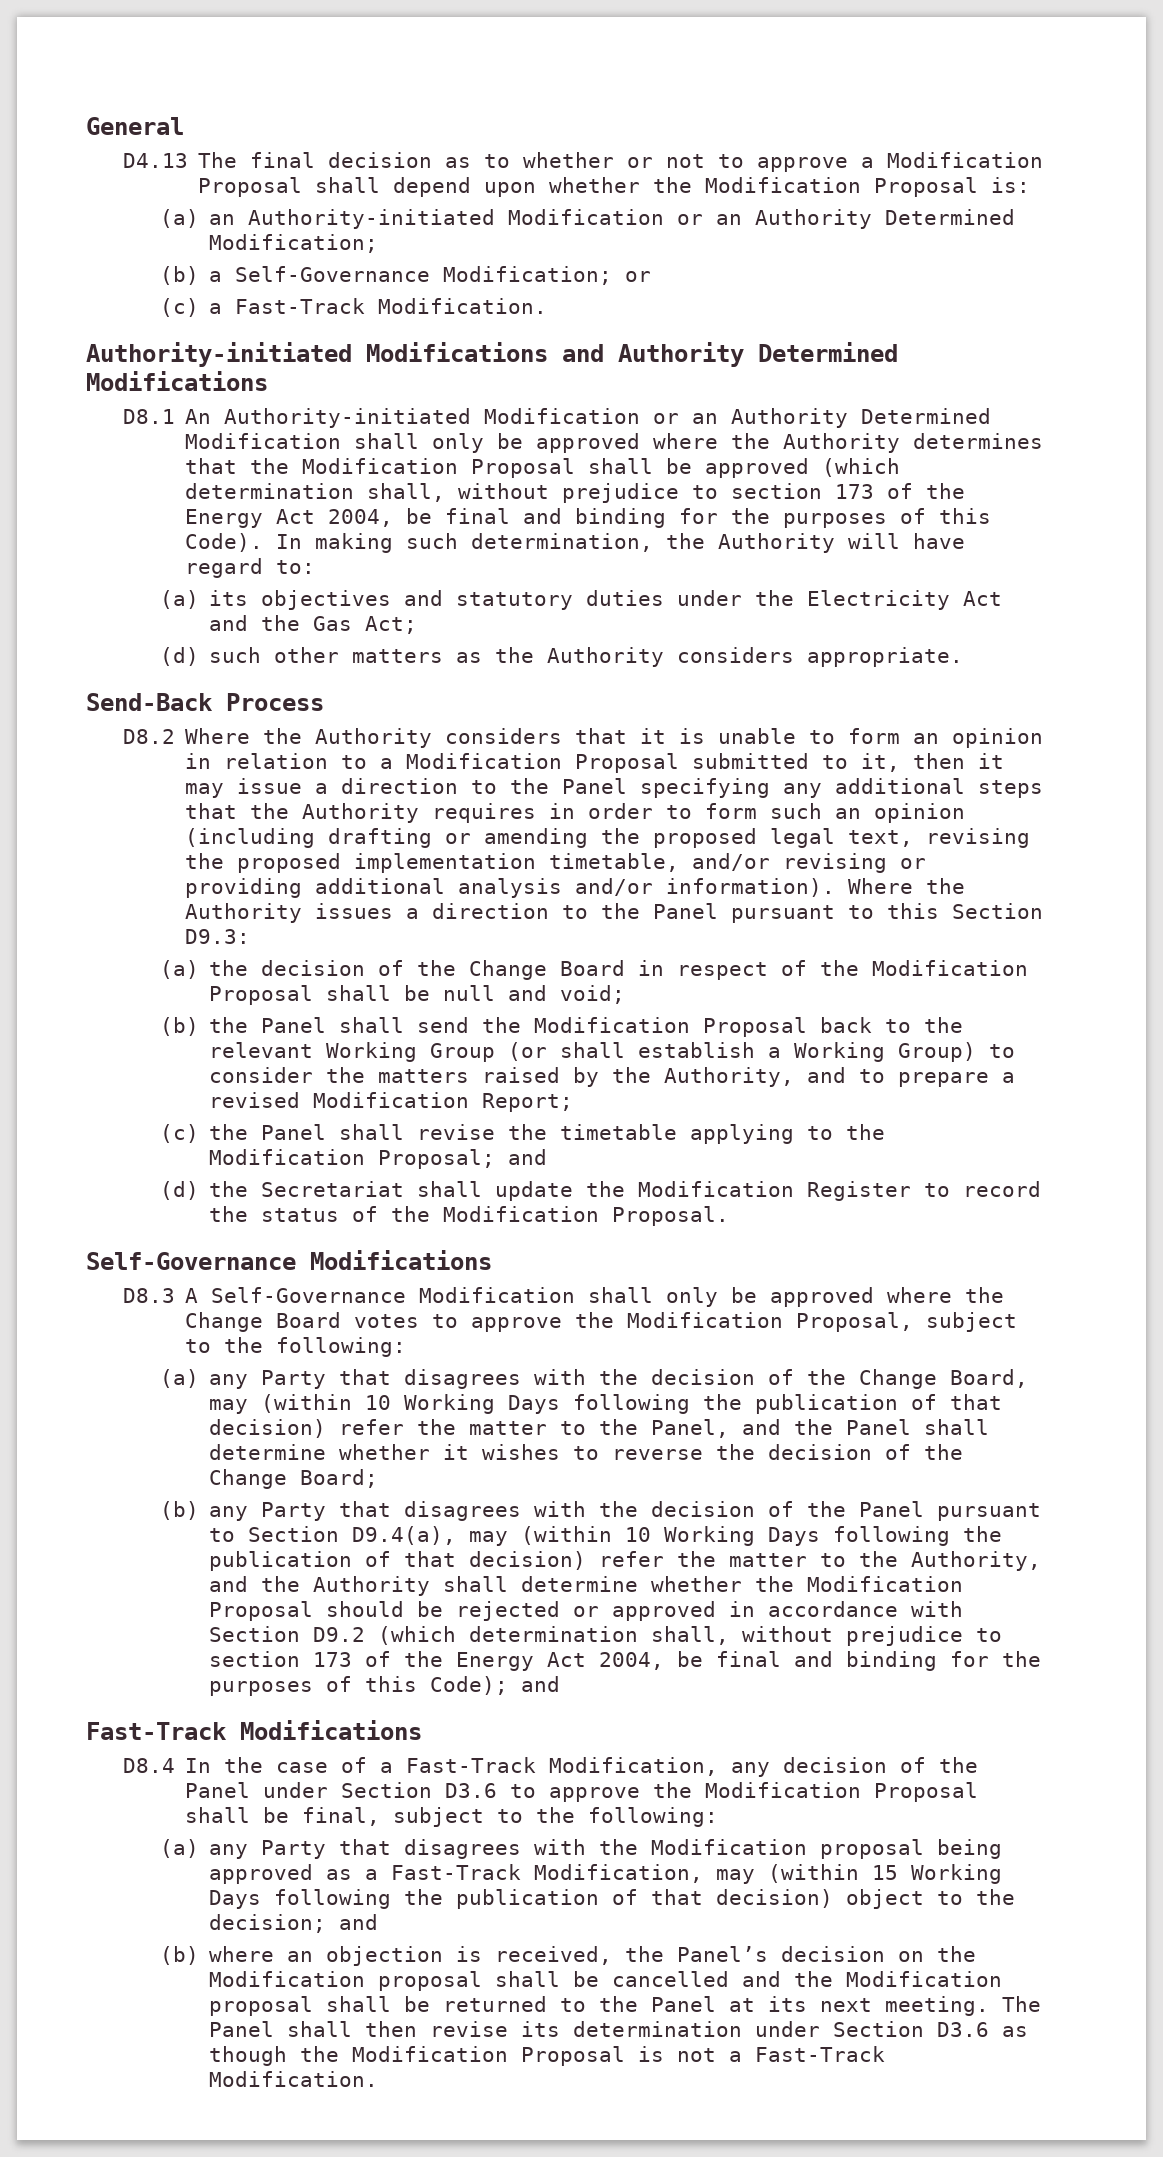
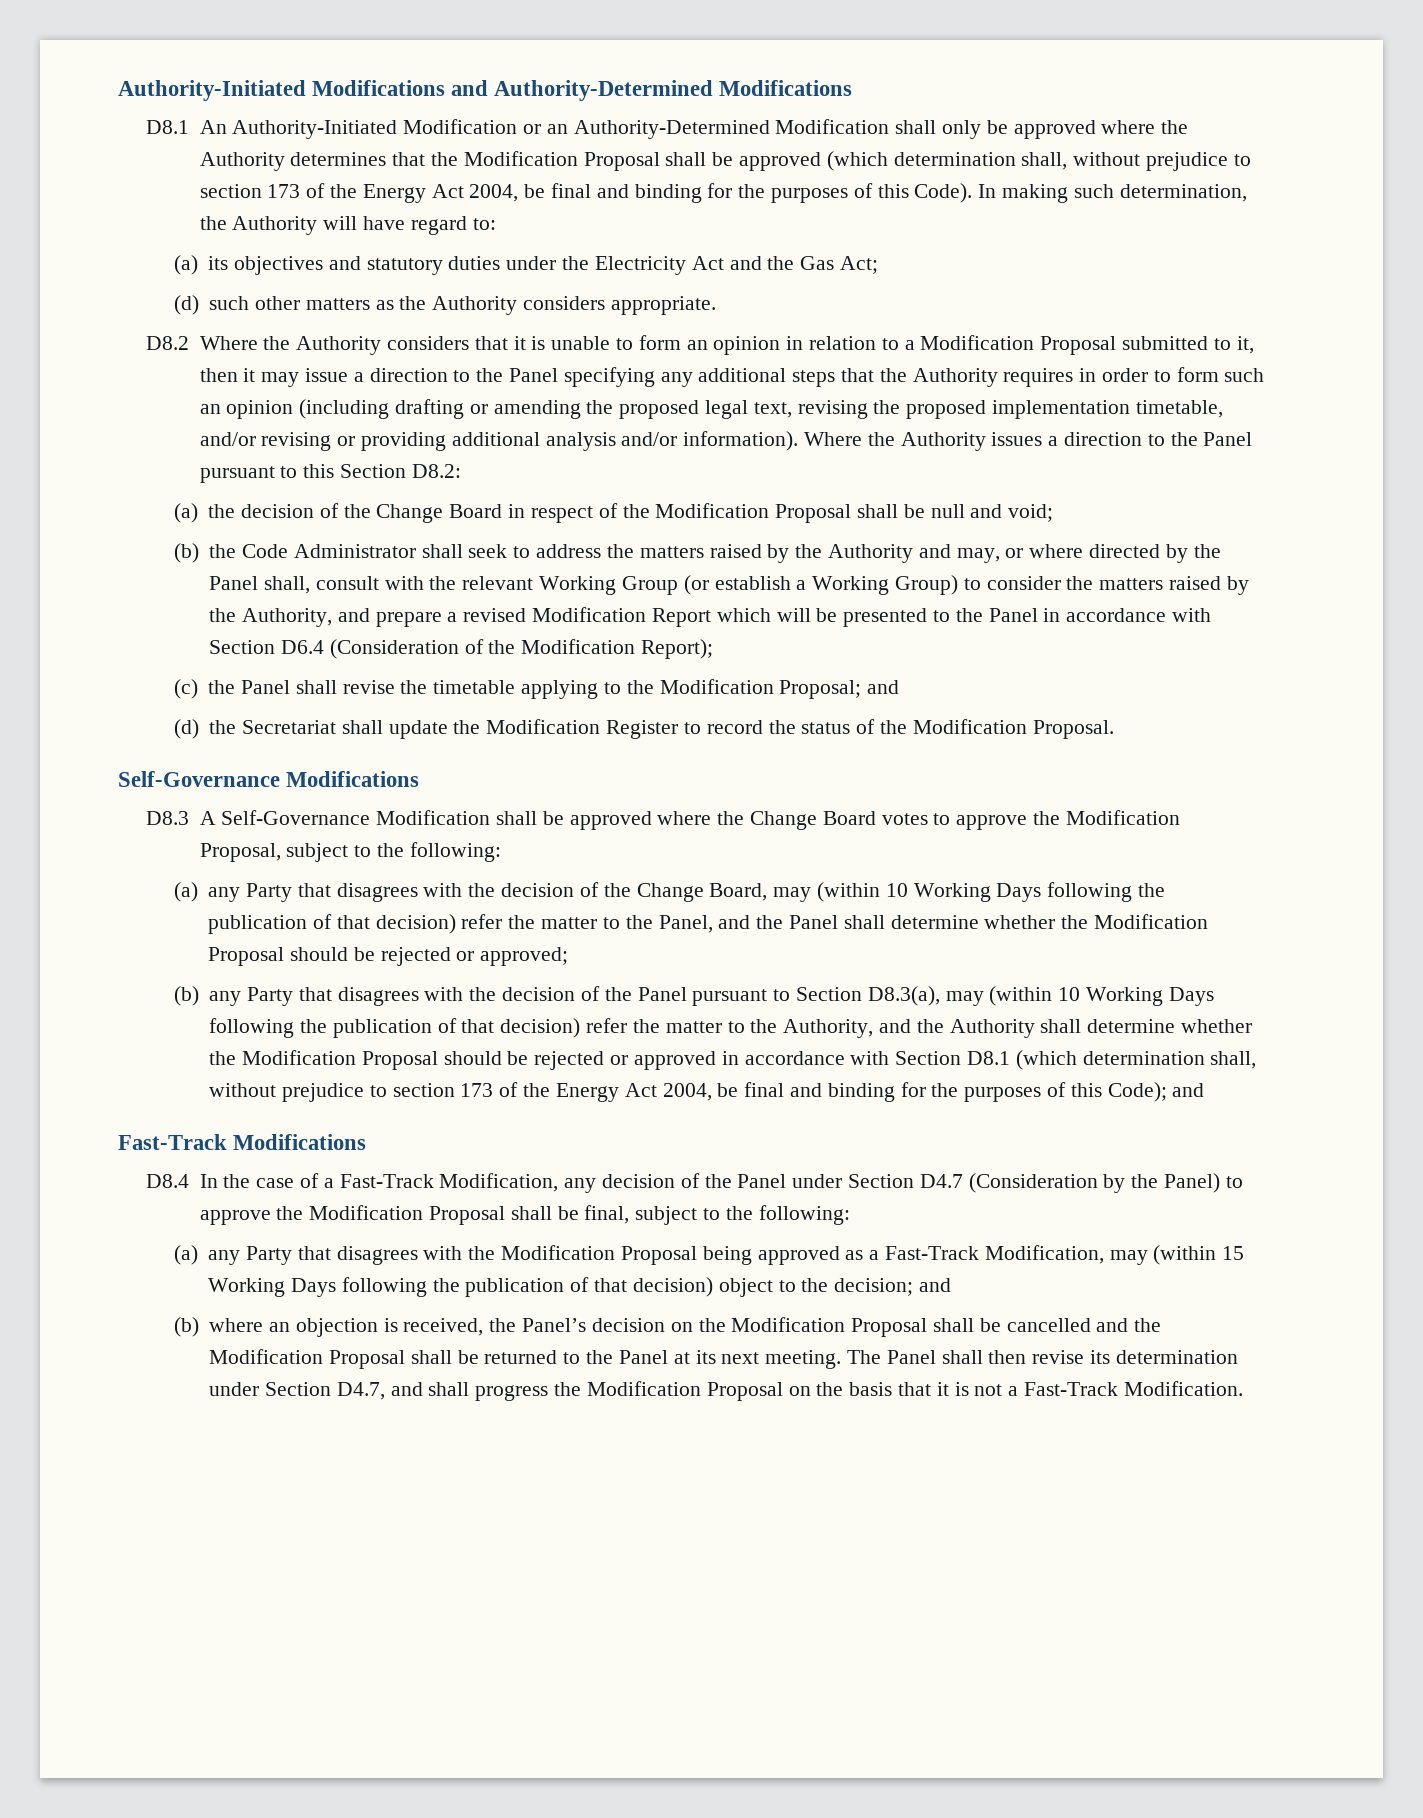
- General
- D4.13 The final decision as to whether or not to approve a Modification Proposal shall depend upon whether the Modification Proposal is:
- (a) an Authority-initiated Modification or an Authority Determined Modification;
- (b) a Self-Governance Modification; or
- (c) a Fast-Track Modification.
- Authority-initiated Modifications and Authority Determined Modifications
+ Authority-Initiated Modifications and Authority-Determined Modifications
- D8.1 An Authority-initiated Modification or an Authority Determined Modification shall only be approved where the Authority determines that the Modification Proposal shall be approved (which determination shall, without prejudice to section 173 of the Energy Act 2004, be final and binding for the purposes of this Code).
+ D8.1 An Authority-Initiated Modification or an Authority-Determined Modification shall only be approved where the Authority determines that the Modification Proposal shall be approved (which determination shall, without prejudice to section 173 of the Energy Act 2004, be final and binding for the purposes of this Code).
- Send-Back Process
- Where the Authority issues a direction to the Panel pursuant to this Section D9.3:
+ Where the Authority issues a direction to the Panel pursuant to this Section D8.2:
- (b) the Panel shall send the Modification Proposal back to the relevant Working Group (or shall establish a Working Group) to consider the matters raised by the Authority, and to prepare a revised Modification Report;
+ (b) the Code Administrator shall seek to address the matters raised by the Authority and may, or where directed by the Panel shall, consult with the relevant Working Group (or establish a Working Group) to consider the matters raised by the Authority, and prepare a revised Modification Report which will be presented to the Panel in accordance with Section D6.4 (Consideration of the Modification Report);
- D8.3 A Self-Governance Modification shall only be approved where the Change Board votes to approve the Modification Proposal, subject to the following:
+ D8.3 A Self-Governance Modification shall be approved where the Change Board votes to approve the Modification Proposal, subject to the following:
- (a) any Party that disagrees with the decision of the Change Board, may (within 10 Working Days following the publication of that decision) refer the matter to the Panel, and the Panel shall determine whether it wishes to reverse the decision of the Change Board;
+ (a) any Party that disagrees with the decision of the Change Board, may (within 10 Working Days following the publication of that decision) refer the matter to the Panel, and the Panel shall determine whether the Modification Proposal should be rejected or approved;
- (b) any Party that disagrees with the decision of the Panel pursuant to Section D9.4(a), may (within 10 Working Days following the publication of that decision) refer the matter to the Authority, and the Authority shall determine whether the Modification Proposal should be rejected or approved in accordance with Section D9.2 (which determination shall, without prejudice to section 173 of the Energy Act 2004, be final and binding for the purposes of this Code);
+ (b) any Party that disagrees with the decision of the Panel pursuant to Section D8.3(a), may (within 10 Working Days following the publication of that decision) refer the matter to the Authority, and the Authority shall determine whether the Modification Proposal should be rejected or approved in accordance with Section D8.1 (which determination shall, without prejudice to section 173 of the Energy Act 2004, be final and binding for the purposes of this Code);
- D8.4 In the case of a Fast-Track Modification, any decision of the Panel under Section D3.6 to approve the Modification Proposal shall be final, subject to the following:
+ D8.4 In the case of a Fast-Track Modification, any decision of the Panel under Section D4.7 (Consideration by the Panel) to approve the Modification Proposal shall be final, subject to the following:
- (a) any Party that disagrees with the Modification proposal being approved as a Fast-Track Modification, may (within 15 Working Days following the publication of that decision) object to the decision; and
+ (a) any Party that disagrees with the Modification Proposal being approved as a Fast-Track Modification, may (within 15 Working Days following the publication of that decision) object to the decision; and
- (b) where an objection is received, the Panel’s decision on the Modification proposal shall be cancelled and the Modification proposal shall be returned to the Panel at its next meeting.
+ (b) where an objection is received, the Panel’s decision on the Modification Proposal shall be cancelled and the Modification Proposal shall be returned to the Panel at its next meeting.
- The Panel shall then revise its determination under Section D3.6 as though the Modification Proposal is not a Fast-Track Modification.
+ The Panel shall then revise its determination under Section D4.7, and shall progress the Modification Proposal on the basis that it is not a Fast-Track Modification.

